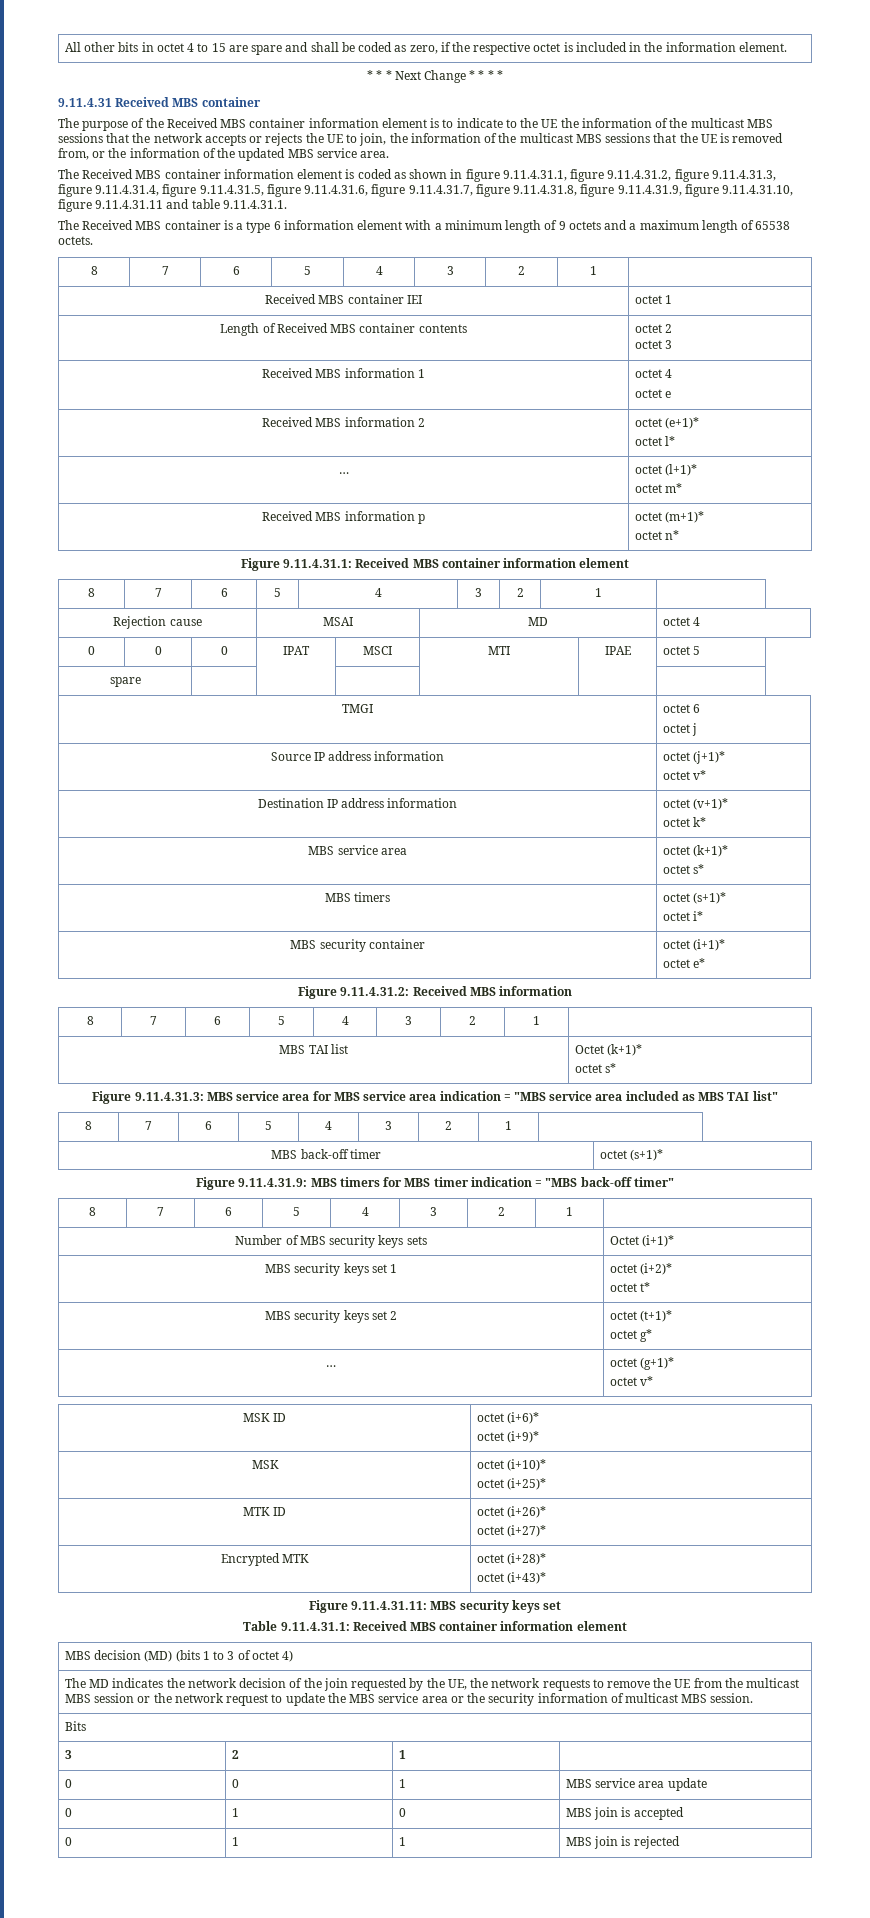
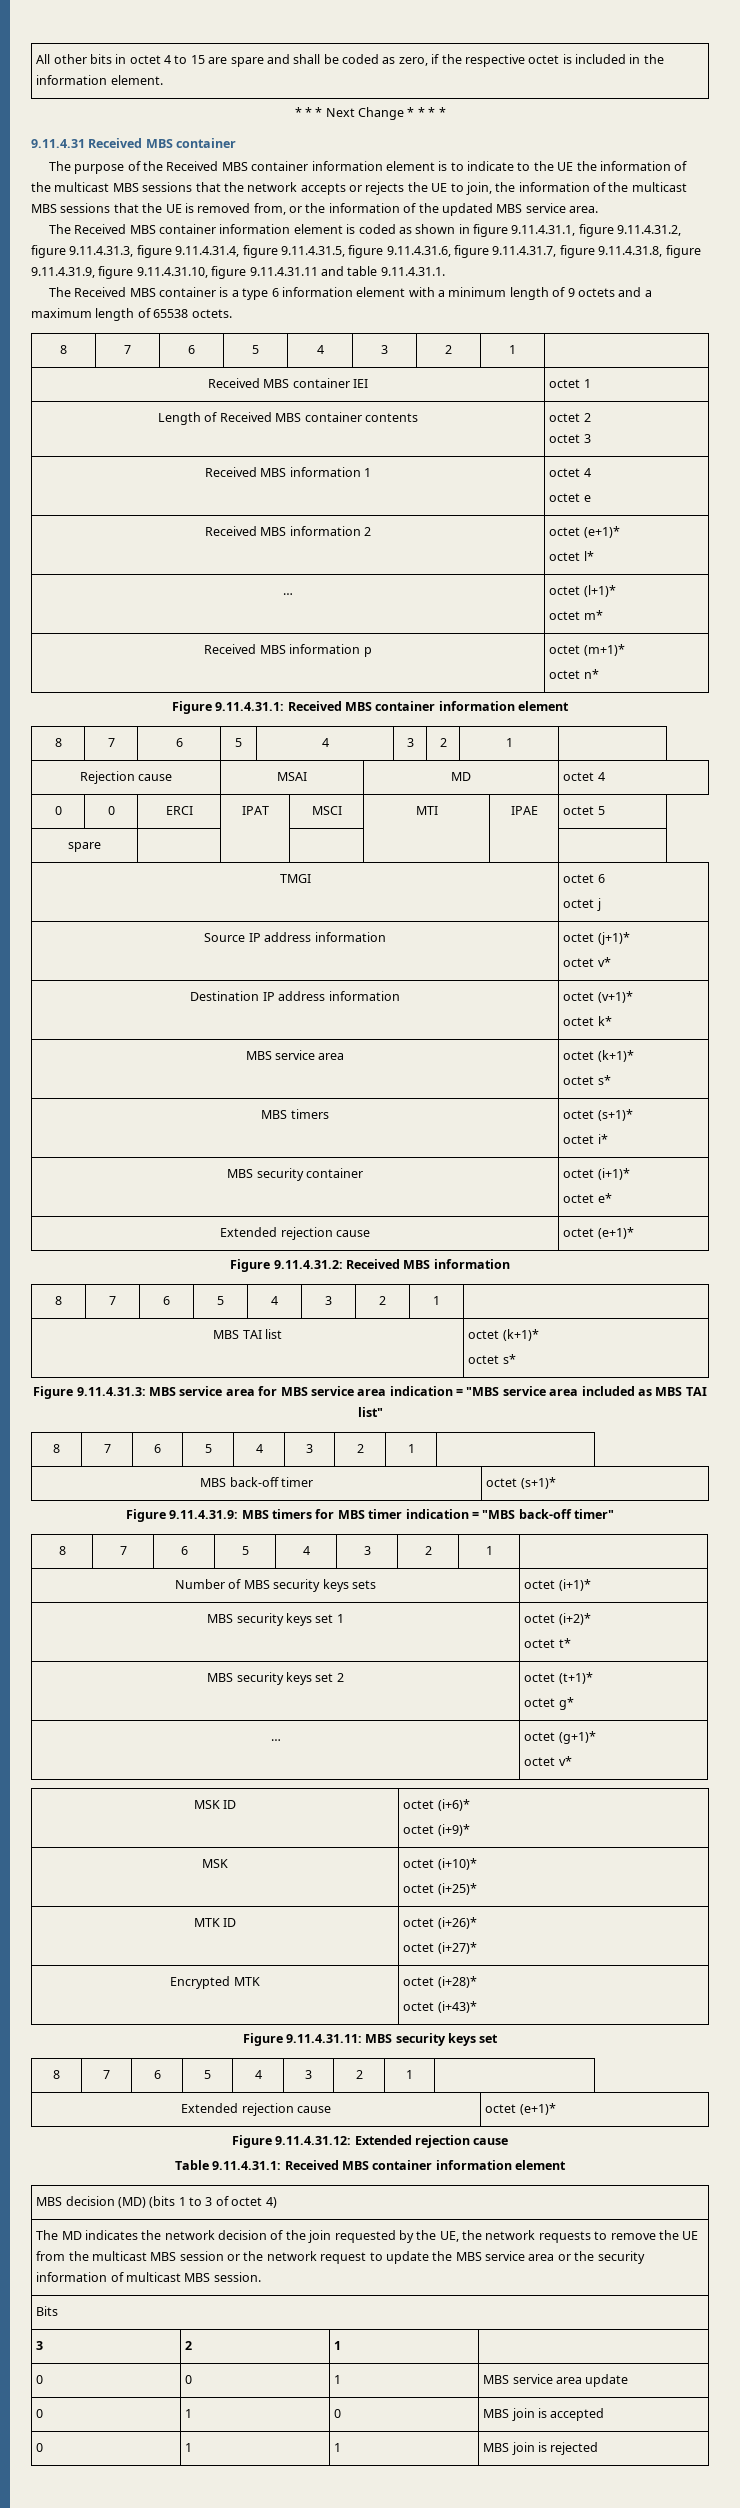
- 0 | 0 | 0 | IPAT | MSCI | MTI | IPAE | octet 5
+ 0 | 0 | ERCI | IPAT | MSCI | MTI | IPAE | octet 5
  MBS security container | octet (i+1)*
  octet e*
+ Extended rejection cause | octet (e+1)*
- MBS TAI list | Octet (k+1)*
+ MBS TAI list | octet (k+1)*
- Number of MBS security keys sets | Octet (i+1)*
+ Number of MBS security keys sets | octet (i+1)*
  Figure 9.11.4.31.11: MBS security keys set
+ 8 | 7 | 6 | 5 | 4 | 3 | 2 | 1 |
+ Extended rejection cause | octet (e+1)*
+ Figure 9.11.4.31.12: Extended rejection cause

